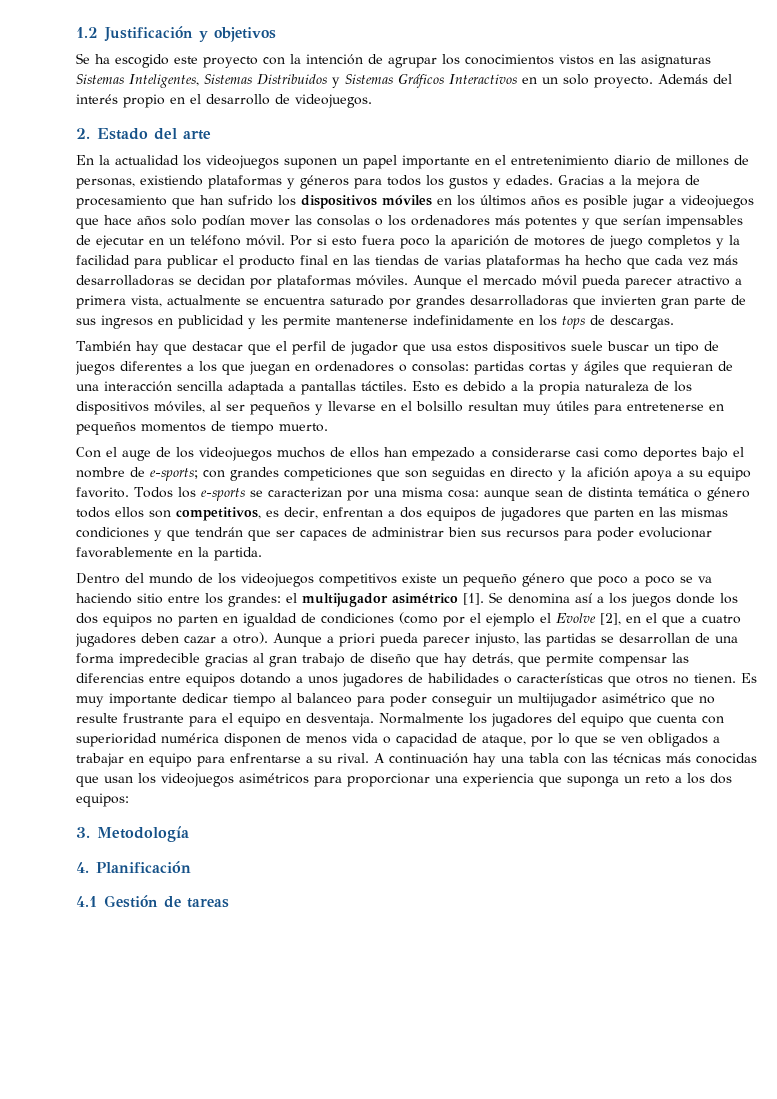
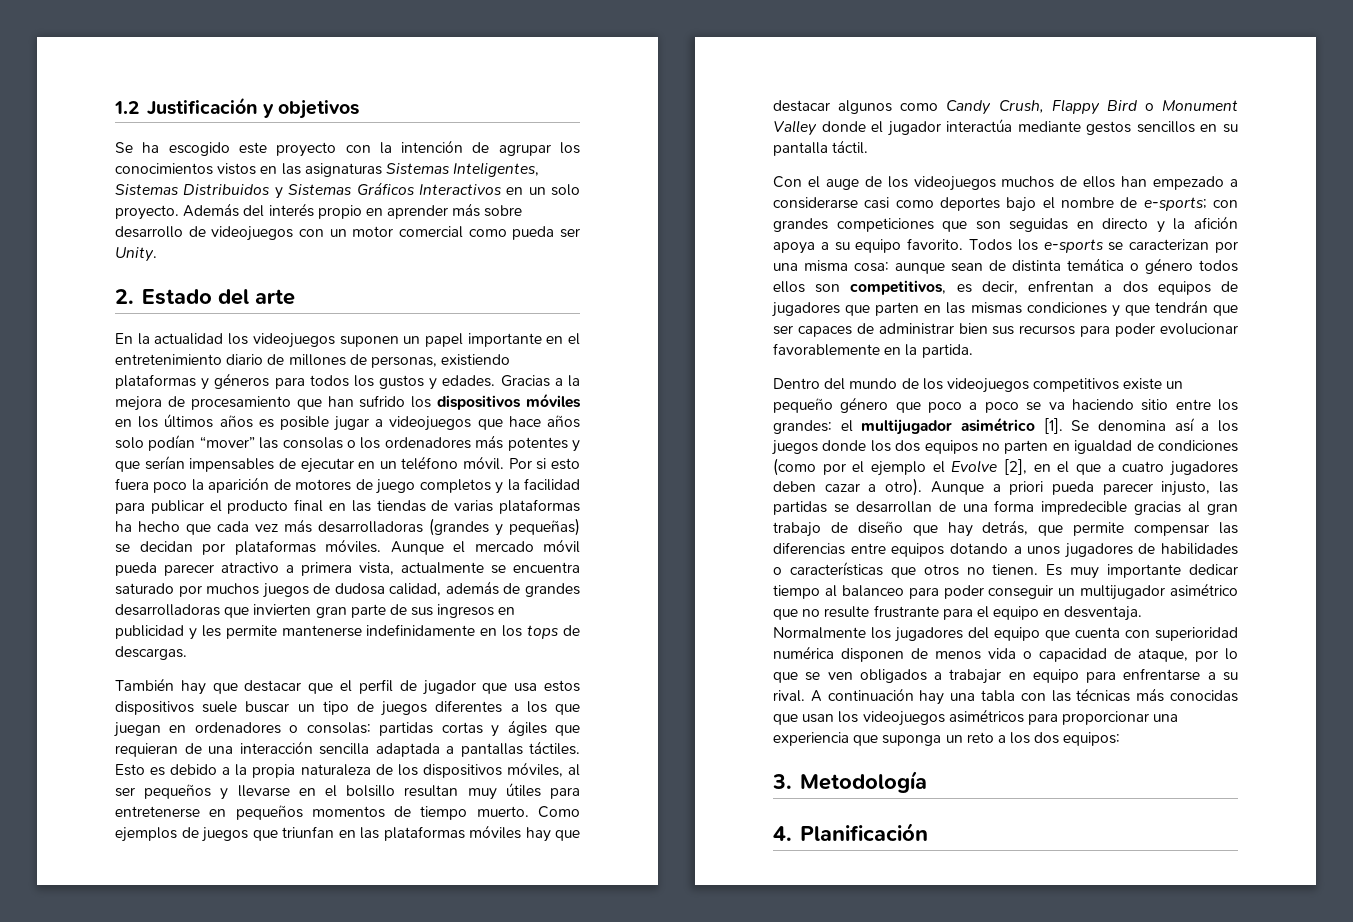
- Además del interés propio en el desarrollo de videojuegos.
+ Además del interés propio en aprender más sobre desarrollo de videojuegos con un motor comercial como pueda ser Unity.
- Gracias a la mejora de procesamiento que han sufrido los dispositivos móviles en los últimos años es posible jugar a videojuegos que hace años solo podían mover las consolas o los ordenadores más potentes y que serían impensables de ejecutar en un teléfono móvil.
+ Gracias a la mejora de procesamiento que han sufrido los dispositivos móviles en los últimos años es posible jugar a videojuegos que hace años solo podían “mover” las consolas o los ordenadores más potentes y que serían impensables de ejecutar en un teléfono móvil.
- Por si esto fuera poco la aparición de motores de juego completos y la facilidad para publicar el producto final en las tiendas de varias plataformas ha hecho que cada vez más desarrolladoras se decidan por plataformas móviles.
+ Por si esto fuera poco la aparición de motores de juego completos y la facilidad para publicar el producto final en las tiendas de varias plataformas ha hecho que cada vez más desarrolladoras (grandes y pequeñas) se decidan por plataformas móviles.
- Aunque el mercado móvil pueda parecer atractivo a primera vista, actualmente se encuentra saturado por grandes desarrolladoras que invierten gran parte de sus ingresos en publicidad y les permite mantenerse indefinidamente en los tops de descargas.
+ Aunque el mercado móvil pueda parecer atractivo a primera vista, actualmente se encuentra saturado por muchos juegos de dudosa calidad, además de grandes desarrolladoras que invierten gran parte de sus ingresos en publicidad y les permite mantenerse indefinidamente en los tops de descargas.
+ Como ejemplos de juegos que triunfan en las plataformas móviles hay que destacar algunos como Candy Crush, Flappy Bird o Monument Valley donde el jugador interactúa mediante gestos sencillos en su pantalla táctil.
- 4.1 Gestión de tareas

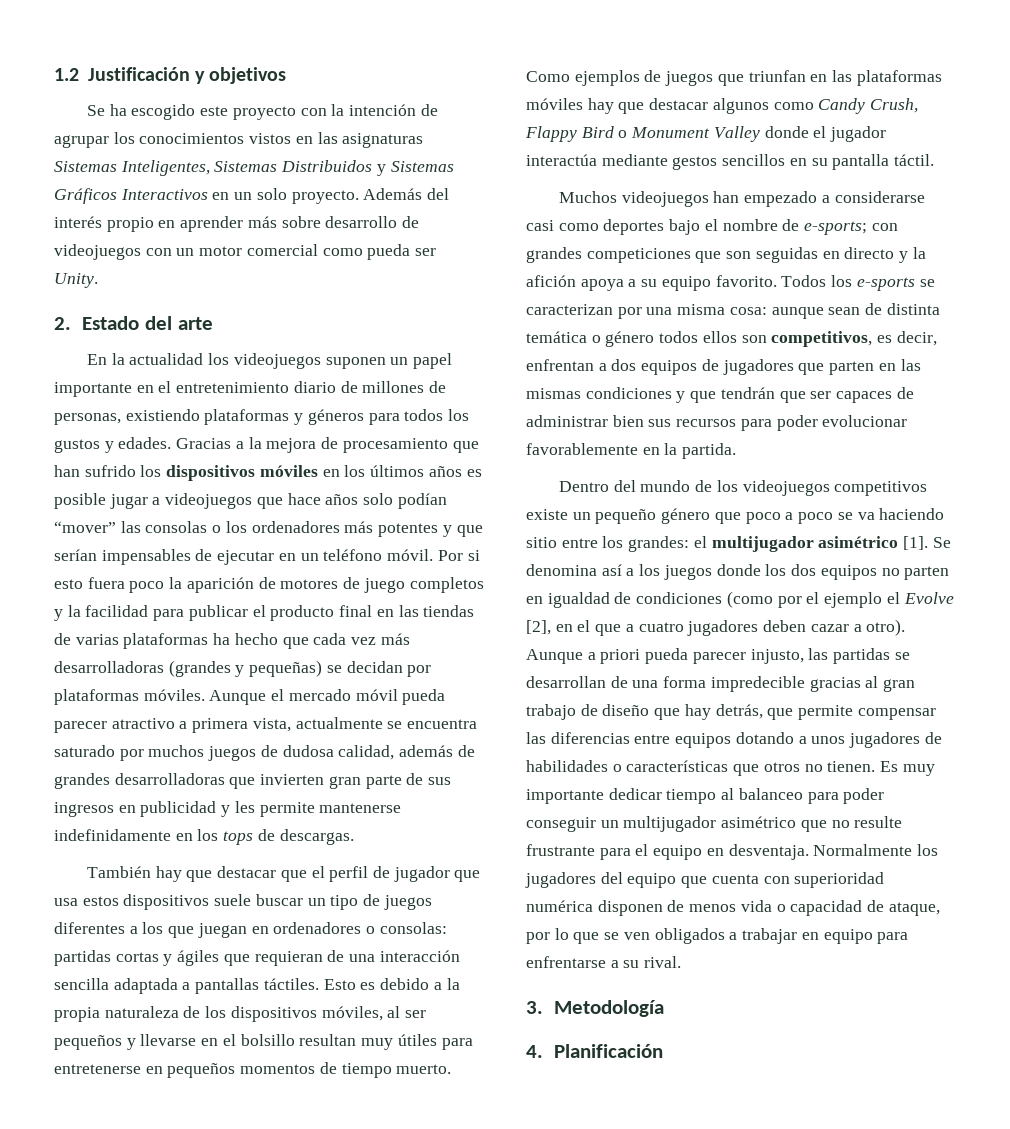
- Con el auge de los videojuegos muchos de ellos han empezado a considerarse casi como deportes bajo el nombre de e-sports; con grandes competiciones que son seguidas en directo y la afición apoya a su equipo favorito.
+ Muchos videojuegos han empezado a considerarse casi como deportes bajo el nombre de e-sports; con grandes competiciones que son seguidas en directo y la afición apoya a su equipo favorito.
- A continuación hay una tabla con las técnicas más conocidas que usan los videojuegos asimétricos para proporcionar una experiencia que suponga un reto a los dos equipos:

